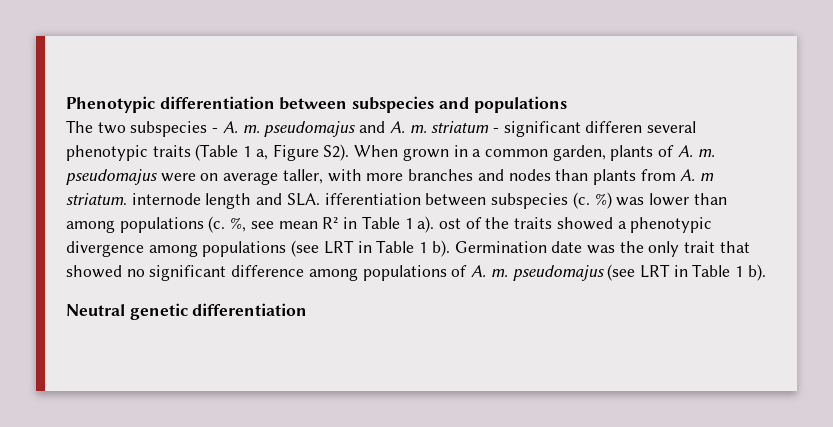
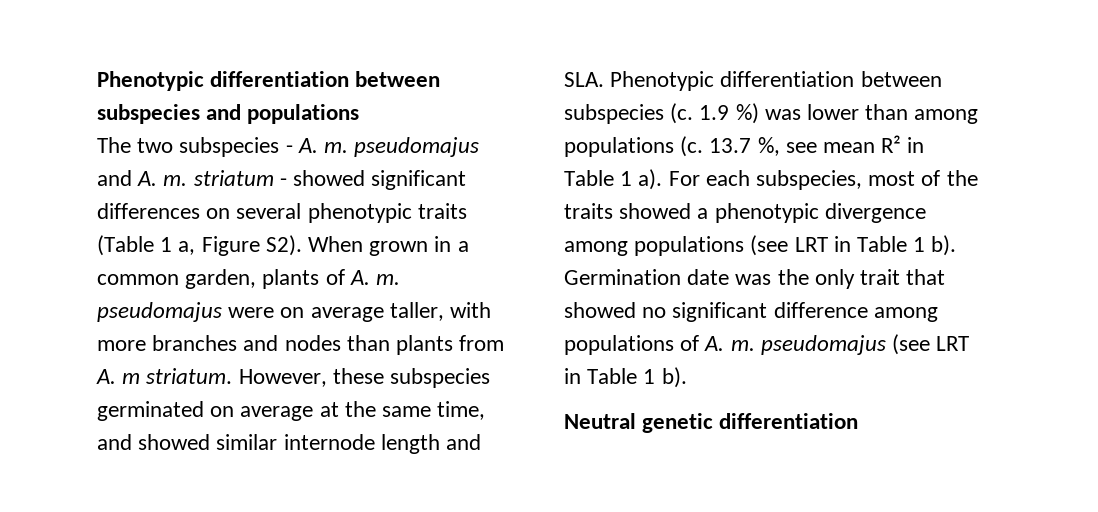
- The two subspecies - A. m. pseudomajus and A. m. striatum - significant differen several phenotypic traits (Table 1 a, Figure S2). When grown in a common garden, plants of A. m. pseudomajus were on average taller, with more branches and nodes than plants from A. m striatum. internode length and SLA. ifferentiation between subspecies (c.
+ The two subspecies - A. m. pseudomajus and A. m. striatum - showed significant differences on several phenotypic traits (Table 1 a, Figure S2). When grown in a common garden, plants of A. m. pseudomajus were on average taller, with more branches and nodes than plants from A. m striatum. However, these subspecies germinated on average at the same time, and showed similar internode length and SLA. Phenotypic differentiation between subspecies (c.
- %) was lower than among populations (c.
+ 1.9 %) was lower than among populations (c.
- %, see mean R² in Table 1 a). ost of the traits showed a phenotypic divergence among populations (see LRT in Table 1 b).
+ 13.7 %, see mean R² in Table 1 a). For each subspecies, most of the traits showed a phenotypic divergence among populations (see LRT in Table 1 b).

